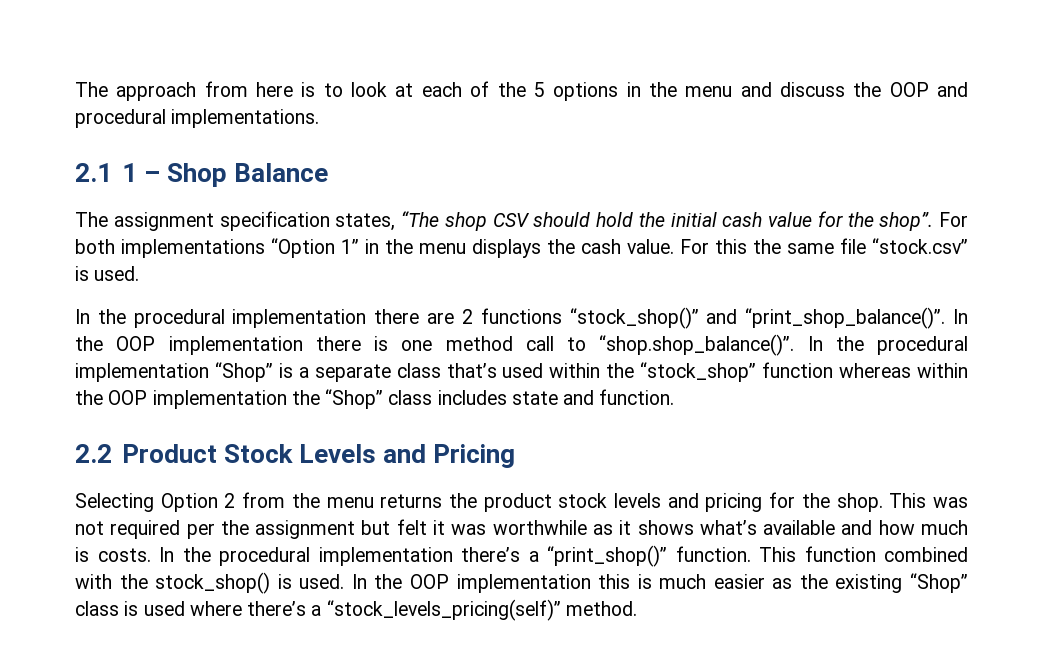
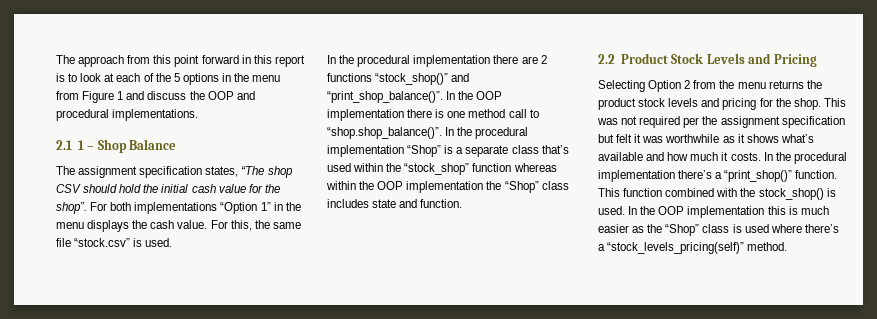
- The approach from here is to look at each of the 5 options in the menu and discuss the OOP and procedural implementations.
+ The approach from this point forward in this report is to look at each of the 5 options in the menu from Figure 1 and discuss the OOP and procedural implementations.
- For this the same file “stock.csv” is used.
+ For this, the same file “stock.csv” is used.
- This was not required per the assignment but felt it was worthwhile as it shows what’s available and how much is costs.
+ This was not required per the assignment specification but felt it was worthwhile as it shows what’s available and how much it costs.
- In the OOP implementation this is much easier as the existing “Shop” class is used where there’s a “stock_levels_pricing(self)” method.
+ In the OOP implementation this is much easier as the “Shop” class is used where there’s a “stock_levels_pricing(self)” method.

